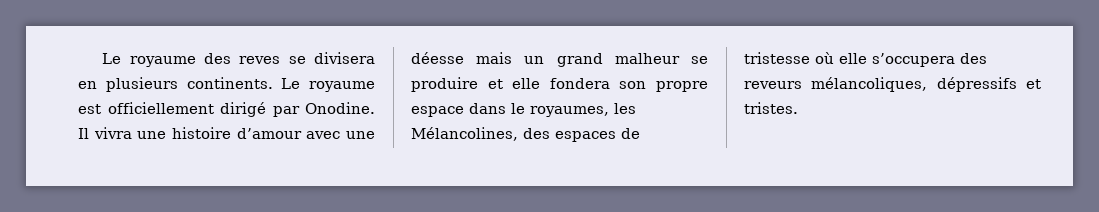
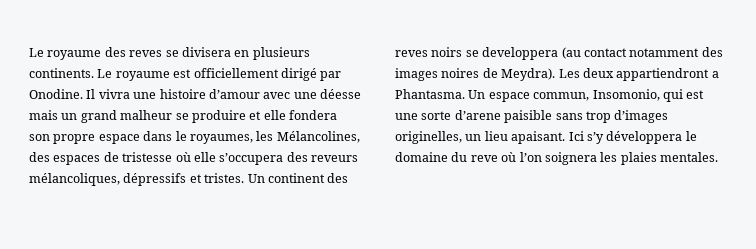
+ Un continent des reves noirs se developpera (au contact notamment des images noires de Meydra). Les deux appartiendront a Phantasma. Un espace commun, Insomonio, qui est une sorte d’arene paisible sans trop d’images originelles, un lieu apaisant. Ici s’y développera le domaine du reve où l’on soignera les plaies mentales.

